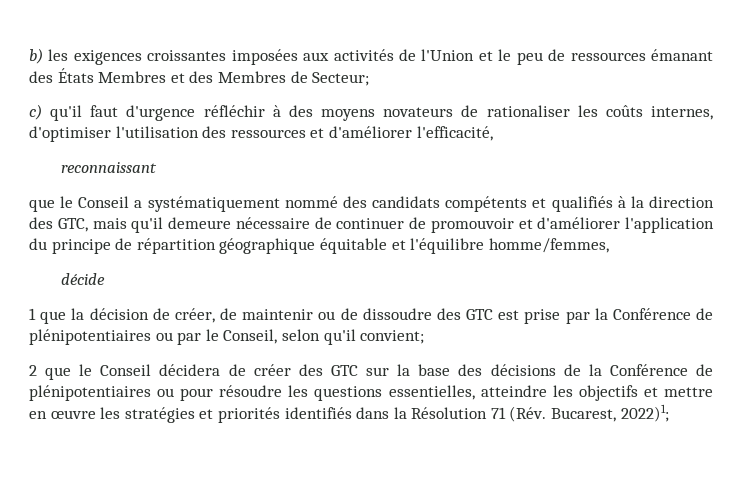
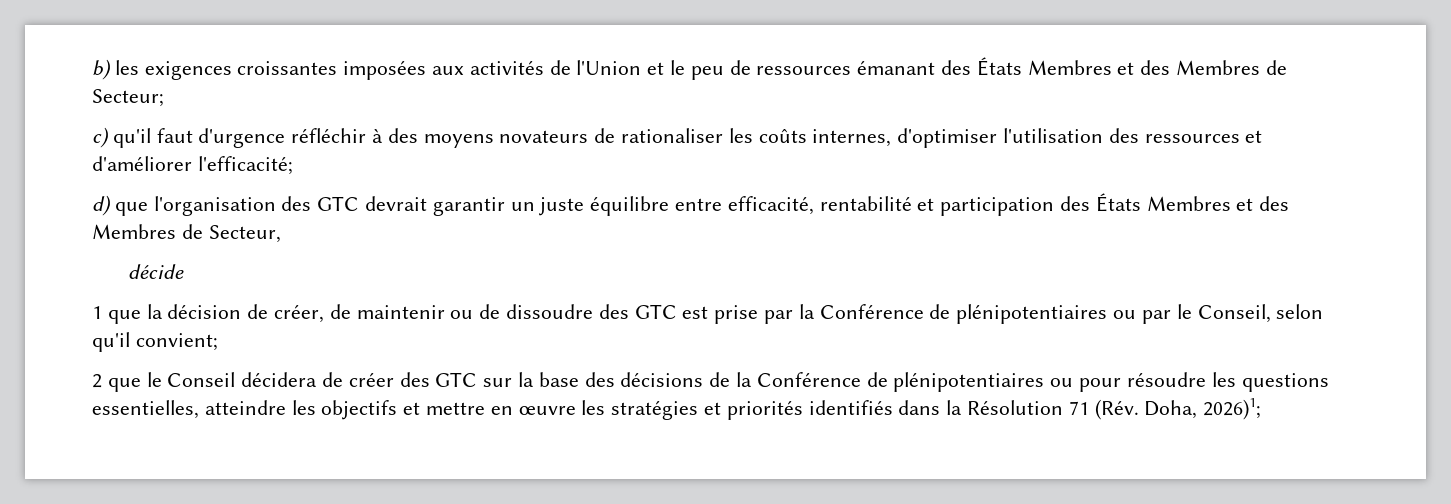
- c) qu'il faut d'urgence réfléchir à des moyens novateurs de rationaliser les coûts internes, d'optimiser l'utilisation des ressources et d'améliorer l'efficacité,
- reconnaissant
- que le Conseil a systématiquement nommé des candidats compétents et qualifiés à la direction des GTC, mais qu'il demeure nécessaire de continuer de promouvoir et d'améliorer l'application du principe de répartition géographique équitable et l'équilibre homme/femmes,
+ c) qu'il faut d'urgence réfléchir à des moyens novateurs de rationaliser les coûts internes, d'optimiser l'utilisation des ressources et d'améliorer l'efficacité;
+ d) que l'organisation des GTC devrait garantir un juste équilibre entre efficacité, rentabilité et participation des États Membres et des Membres de Secteur,
- 2 que le Conseil décidera de créer des GTC sur la base des décisions de la Conférence de plénipotentiaires ou pour résoudre les questions essentielles, atteindre les objectifs et mettre en œuvre les stratégies et priorités identifiés dans la Résolution 71 (Rév. Bucarest, 2022)1;
+ 2 que le Conseil décidera de créer des GTC sur la base des décisions de la Conférence de plénipotentiaires ou pour résoudre les questions essentielles, atteindre les objectifs et mettre en œuvre les stratégies et priorités identifiés dans la Résolution 71 (Rév. Doha, 2026)1;

